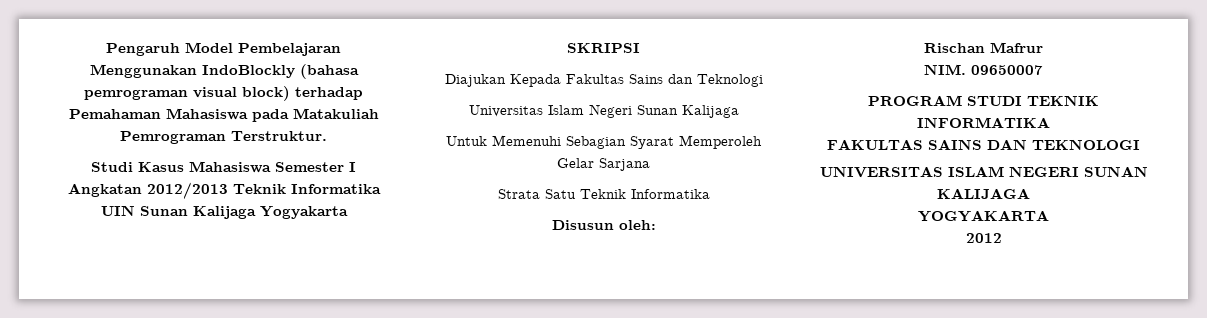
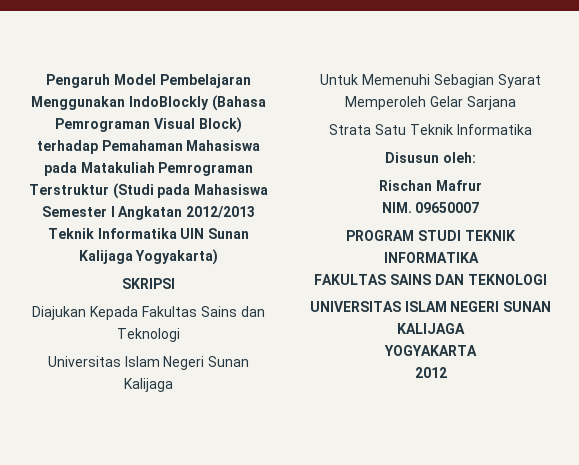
- Pengaruh Model Pembelajaran Menggunakan IndoBlockly (bahasa pemrograman visual block) terhadap Pemahaman Mahasiswa pada Matakuliah Pemrograman Terstruktur.
- Studi Kasus Mahasiswa Semester I Angkatan 2012/2013 Teknik Informatika UIN Sunan Kalijaga Yogyakarta
+ Pengaruh Model Pembelajaran Menggunakan IndoBlockly (Bahasa Pemrograman Visual Block) terhadap Pemahaman Mahasiswa pada Matakuliah Pemrograman Terstruktur (Studi pada Mahasiswa Semester I Angkatan 2012/2013 Teknik Informatika UIN Sunan Kalijaga Yogyakarta)

